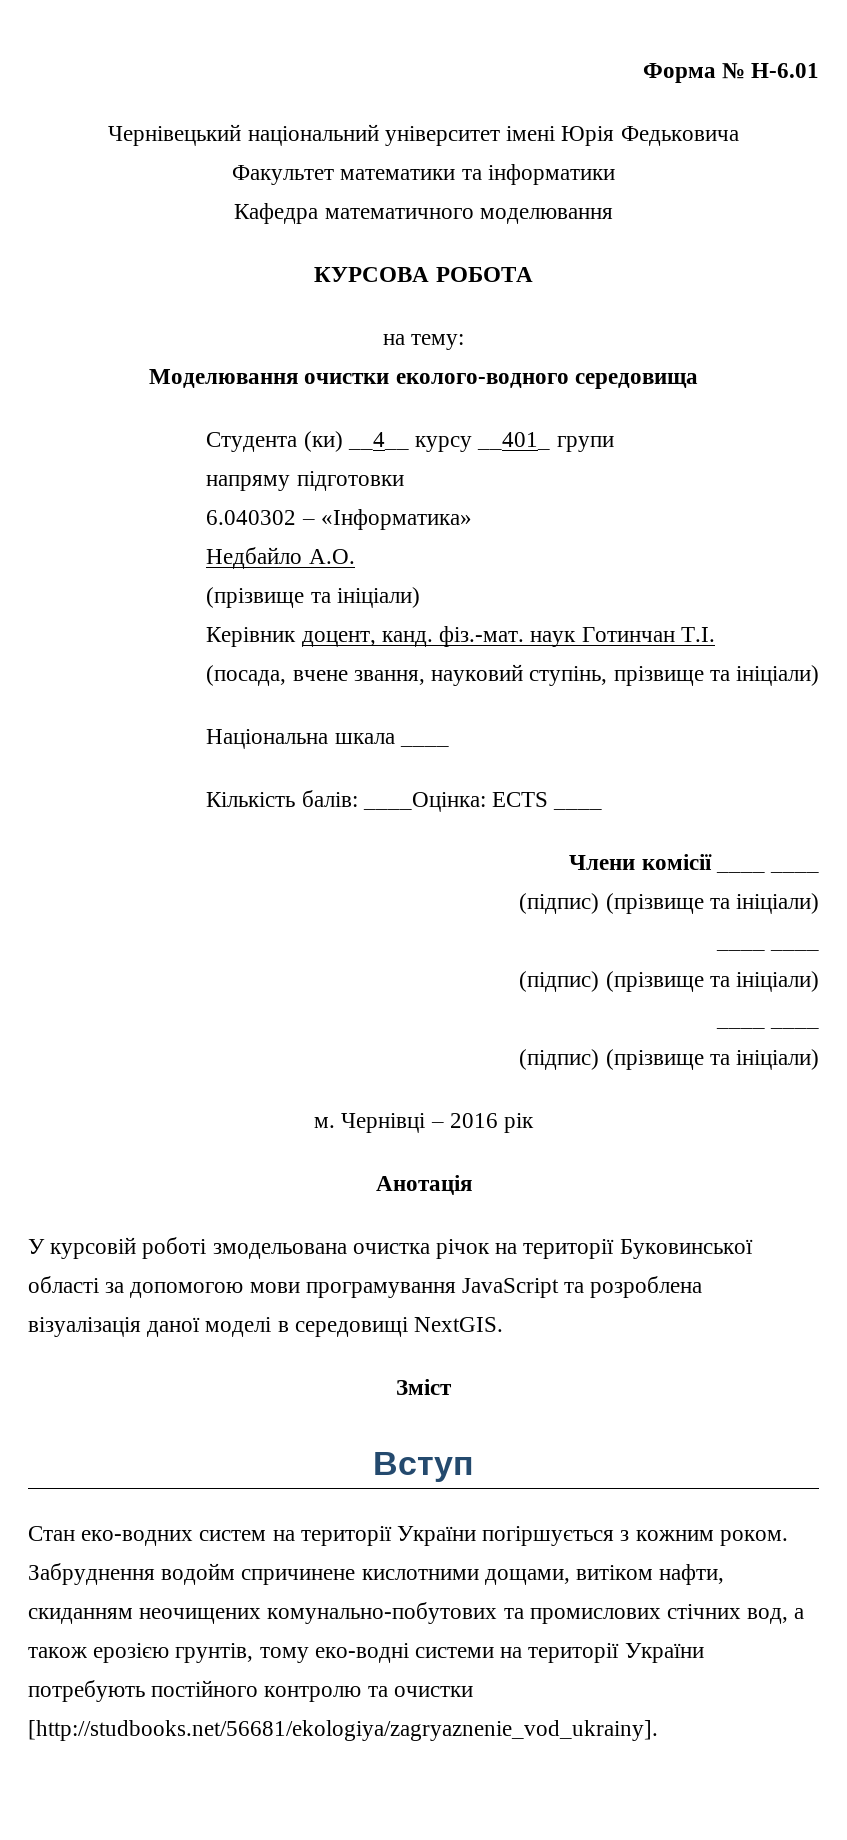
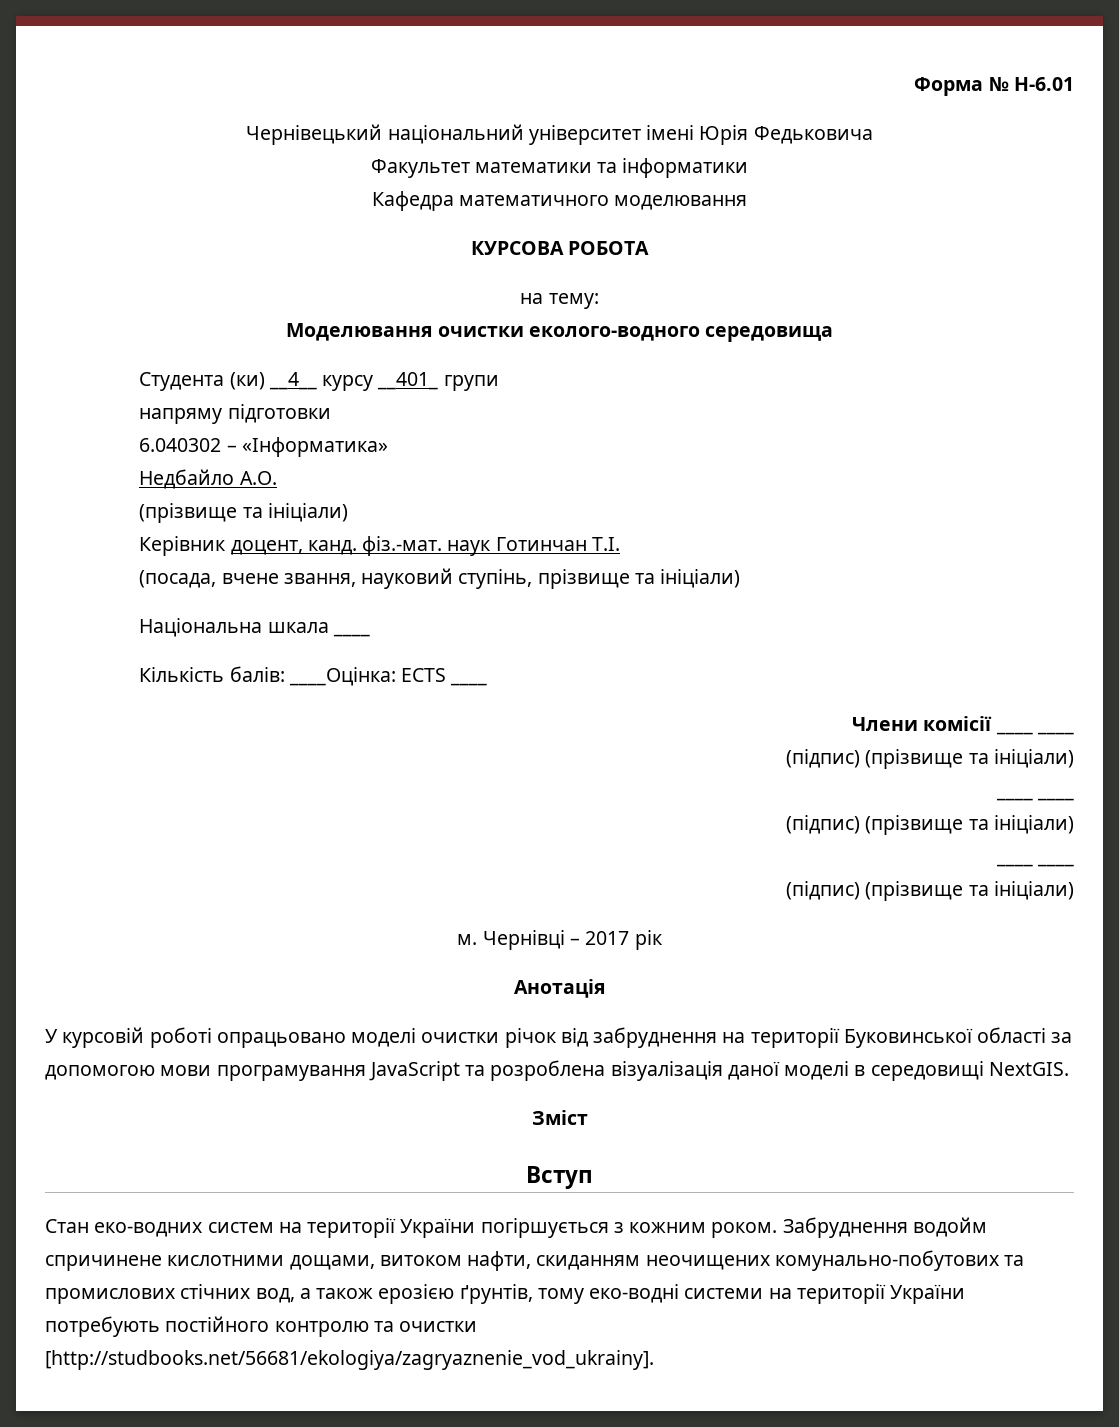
- Чернівці – 2016 рік
+ Чернівці – 2017 рік
- У курсовій роботі змодельована очистка річок на території Буковинської області за допомогою мови програмування JavaScript та розроблена візуалізація даної моделі в середовищі NextGIS.
+ У курсовій роботі опрацьовано моделі очистки річок від забруднення на території Буковинської області за допомогою мови програмування JavaScript та розроблена візуалізація даної моделі в середовищі NextGIS.
- Забруднення водойм спричинене кислотними дощами, витіком нафти, скиданням неочищених комунально-побутових та промислових стічних вод, а також ерозією грунтів, тому еко-водні системи на території України потребують постійного контролю та очистки [http://studbooks.net/56681/ekologiya/zagryaznenie_vod_ukrainy].
+ Забруднення водойм спричинене кислотними дощами, витоком нафти, скиданням неочищених комунально-побутових та промислових стічних вод, а також ерозією ґрунтів, тому еко-водні системи на території України потребують постійного контролю та очистки [http://studbooks.net/56681/ekologiya/zagryaznenie_vod_ukrainy].

